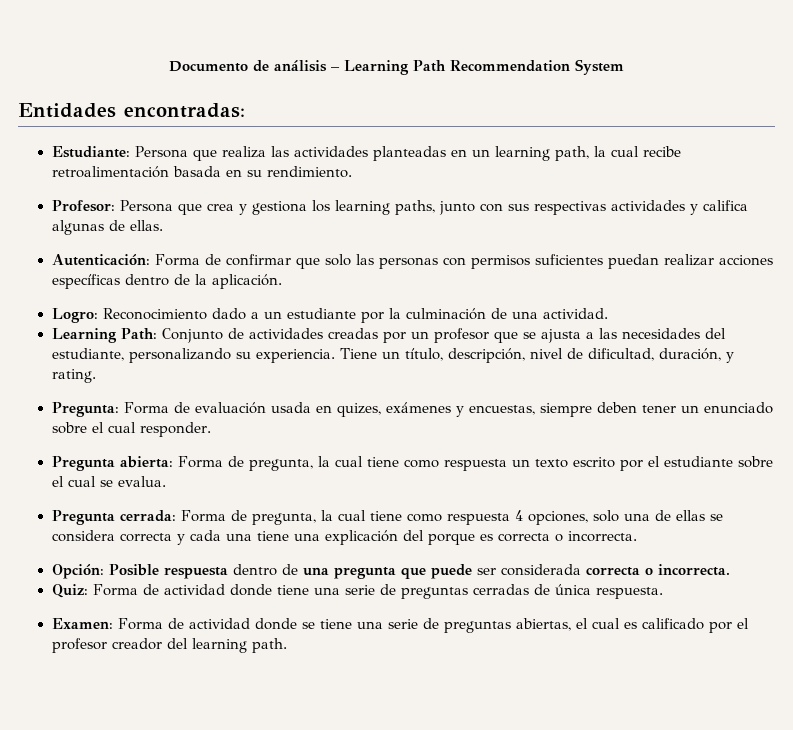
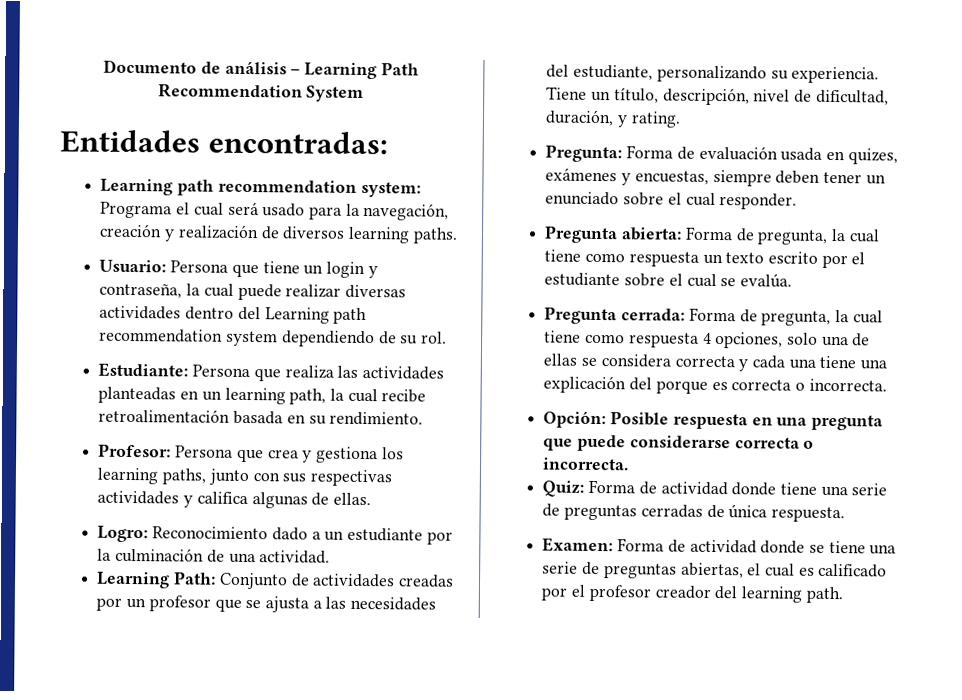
+ Learning path recommendation system: Programa el cual será usado para la navegación, creación y realización de diversos learning paths.
+ Usuario: Persona que tiene un login y contraseña, la cual puede realizar diversas actividades dentro del Learning path recommendation system dependiendo de su rol.
- Autenticación: Forma de confirmar que solo las personas con permisos suficientes puedan realizar acciones específicas dentro de la aplicación.
- Pregunta abierta: Forma de pregunta, la cual tiene como respuesta un texto escrito por el estudiante sobre el cual se evalua.
+ Pregunta abierta: Forma de pregunta, la cual tiene como respuesta un texto escrito por el estudiante sobre el cual se evalúa.
- Opción: Posible respuesta dentro de una pregunta que puede ser considerada correcta o incorrecta.
+ Opción: Posible respuesta en una pregunta que puede considerarse correcta o incorrecta.

